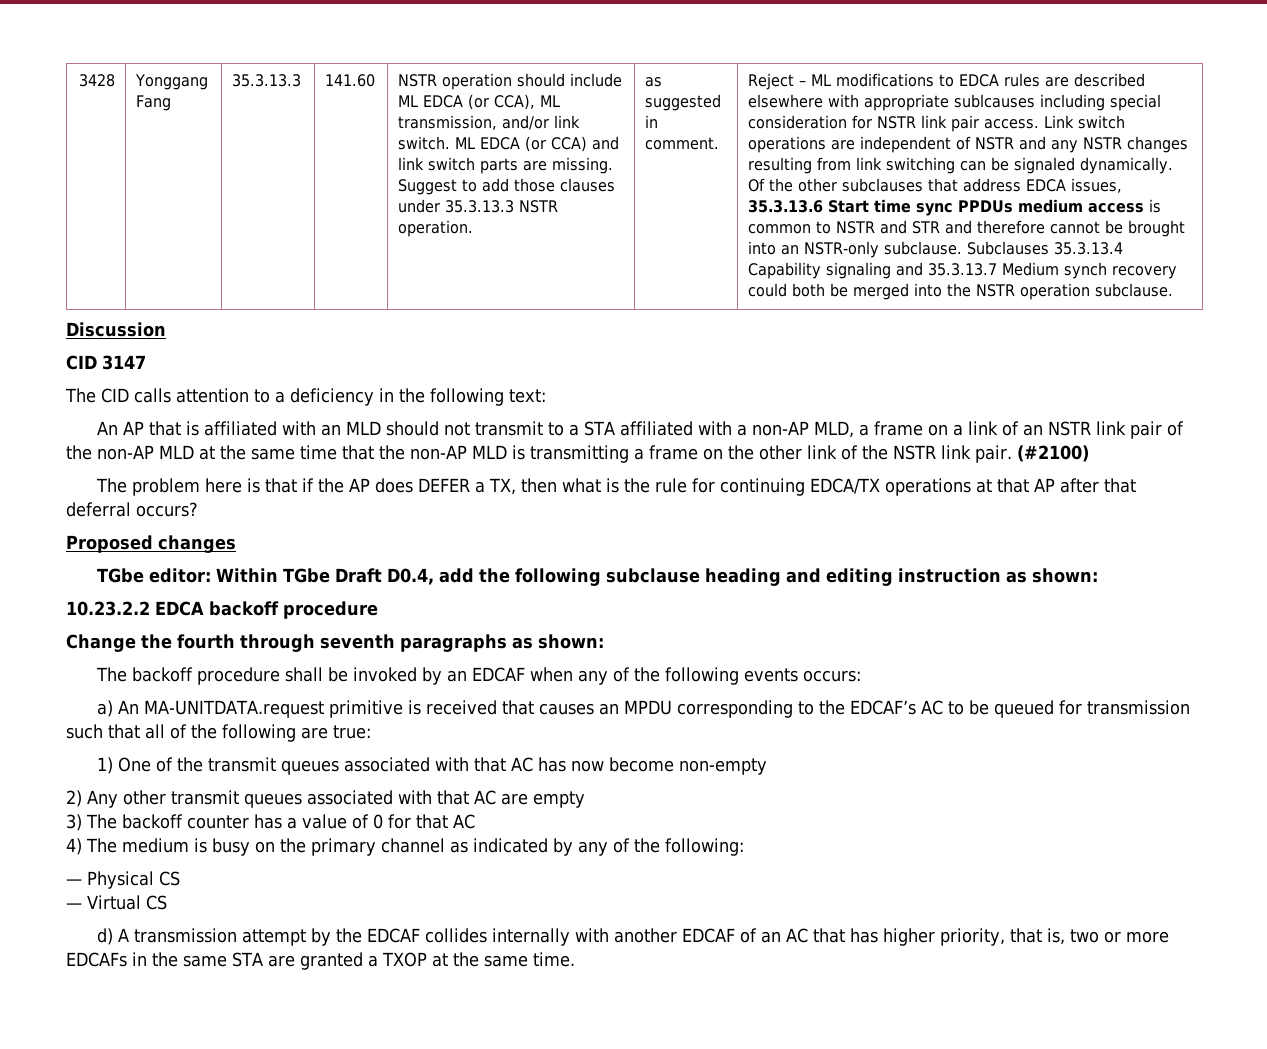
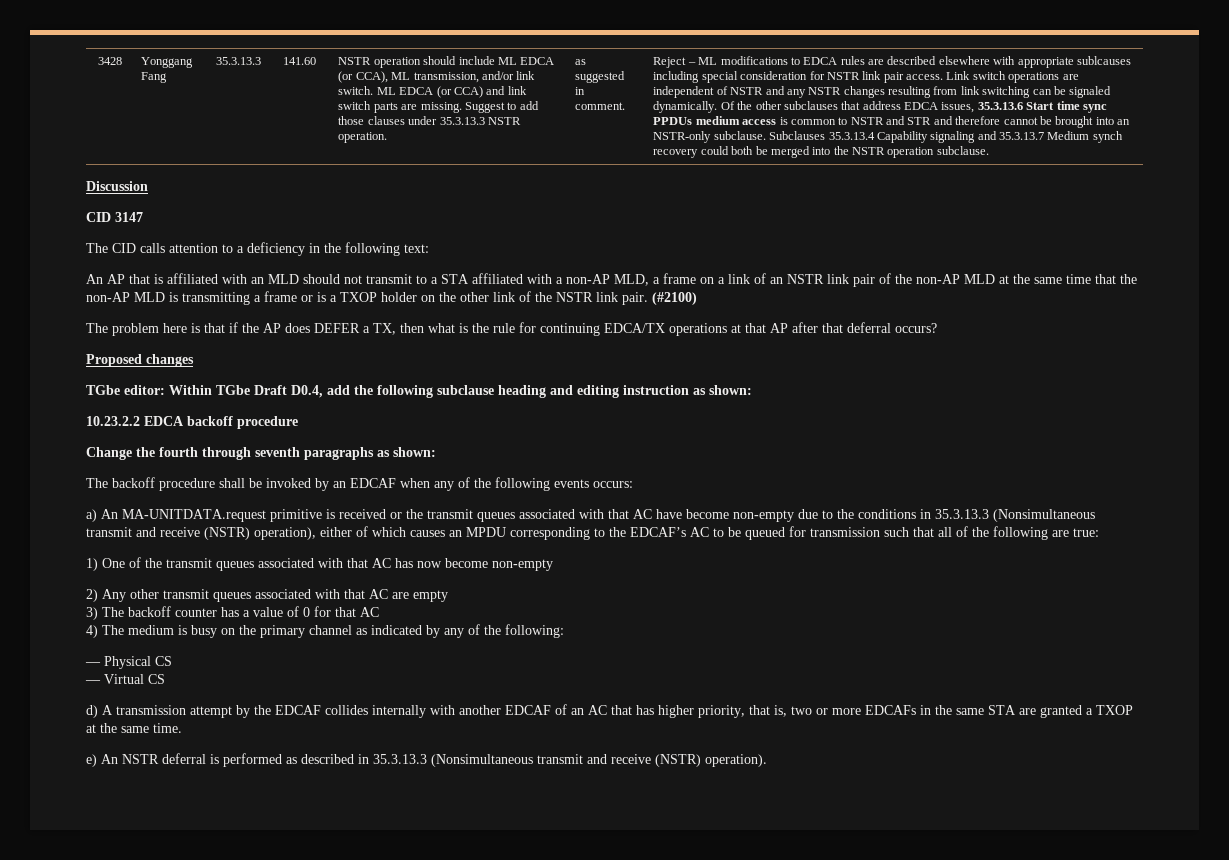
- An AP that is affiliated with an MLD should not transmit to a STA affiliated with a non-AP MLD, a frame on a link of an NSTR link pair of the non-AP MLD at the same time that the non-AP MLD is transmitting a frame on the other link of the NSTR link pair.
+ An AP that is affiliated with an MLD should not transmit to a STA affiliated with a non-AP MLD, a frame on a link of an NSTR link pair of the non-AP MLD at the same time that the non-AP MLD is transmitting a frame or is a TXOP holder on the other link of the NSTR link pair.
- a) An MA-UNITDATA.request primitive is received that causes an MPDU corresponding to the EDCAF’s AC to be queued for transmission such that all of the following are true:
+ a) An MA-UNITDATA.request primitive is received or the transmit queues associated with that AC have become non-empty due to the conditions in 35.3.13.3 (Nonsimultaneous transmit and receive (NSTR) operation), either of which causes an MPDU corresponding to the EDCAF’s AC to be queued for transmission such that all of the following are true:
+ e) An NSTR deferral is performed as described in 35.3.13.3 (Nonsimultaneous transmit and receive (NSTR) operation).

